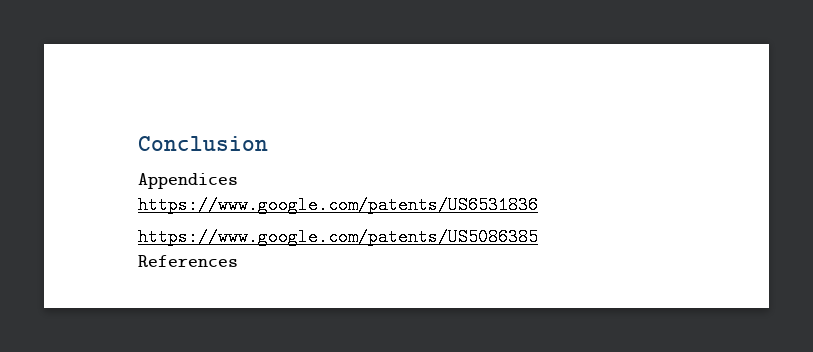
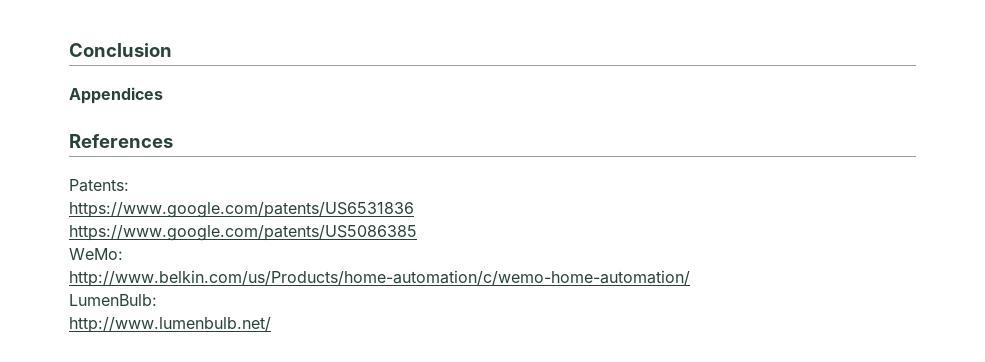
+ References
+ Patents:
- References
+ WeMo:
+ http://www.belkin.com/us/Products/home-automation/c/wemo-home-automation/
+ LumenBulb:
+ http://www.lumenbulb.net/

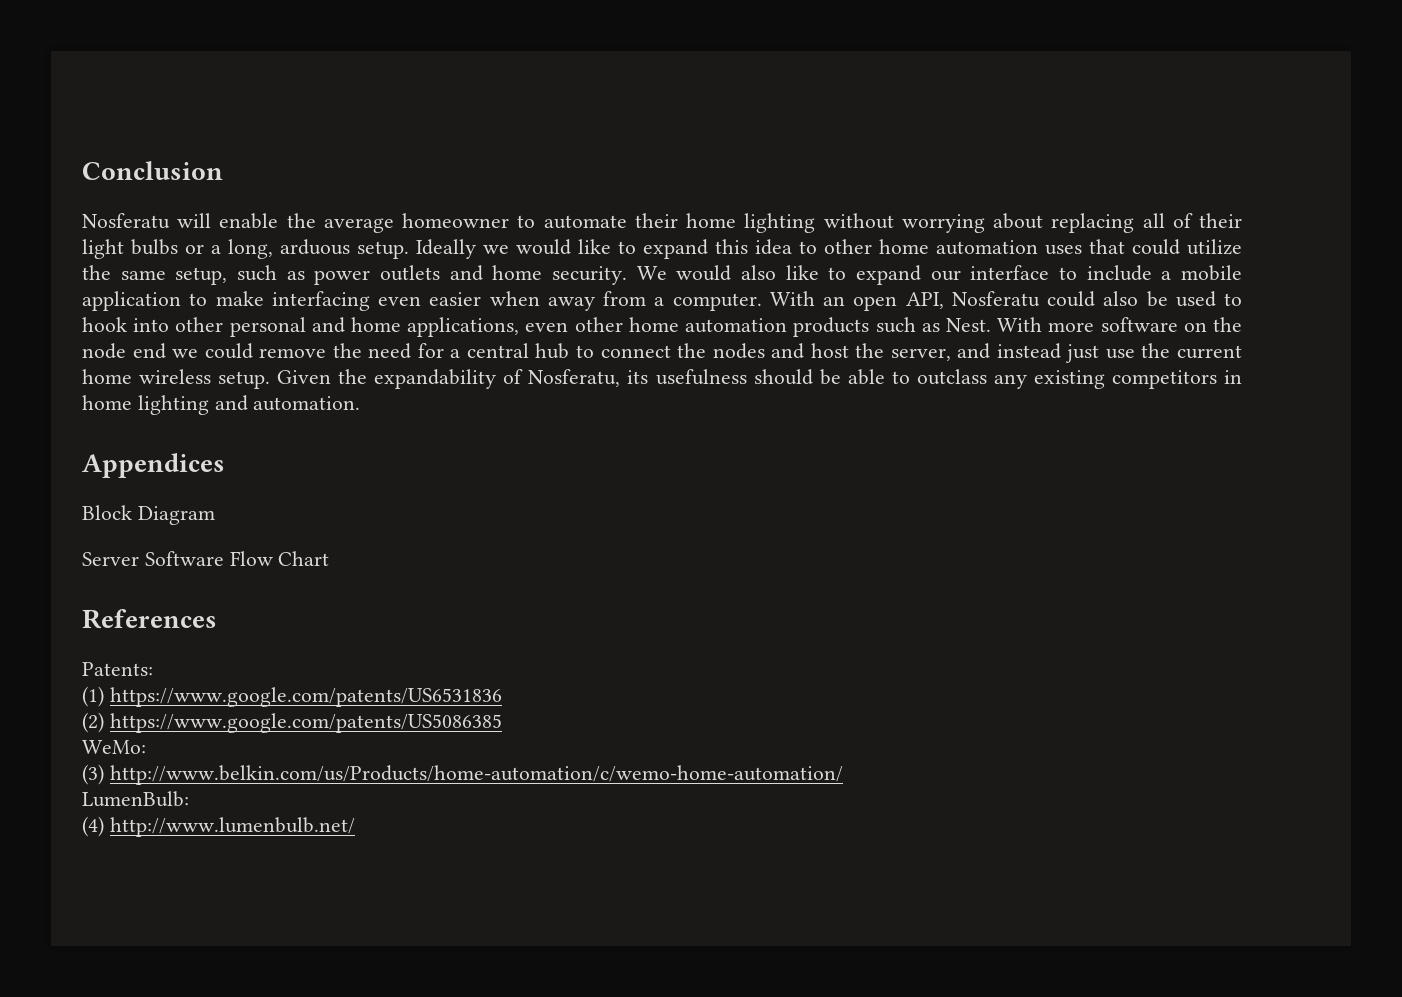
+ Nosferatu will enable the average homeowner to automate their home lighting without worrying about replacing all of their light bulbs or a long, arduous setup. Ideally we would like to expand this idea to other home automation uses that could utilize the same setup, such as power outlets and home security. We would also like to expand our interface to include a mobile application to make interfacing even easier when away from a computer. With an open API, Nosferatu could also be used to hook into other personal and home applications, even other home automation products such as Nest. With more software on the node end we could remove the need for a central hub to connect the nodes and host the server, and instead just use the current home wireless setup. Given the expandability of Nosferatu, its usefulness should be able to outclass any existing competitors in home lighting and automation.
  Appendices
+ Block Diagram
+ Server Software Flow Chart
- https://www.google.com/patents/US6531836
+ (1) https://www.google.com/patents/US6531836
- https://www.google.com/patents/US5086385
+ (2) https://www.google.com/patents/US5086385
- http://www.belkin.com/us/Products/home-automation/c/wemo-home-automation/
+ (3) http://www.belkin.com/us/Products/home-automation/c/wemo-home-automation/
- http://www.lumenbulb.net/
+ (4) http://www.lumenbulb.net/

